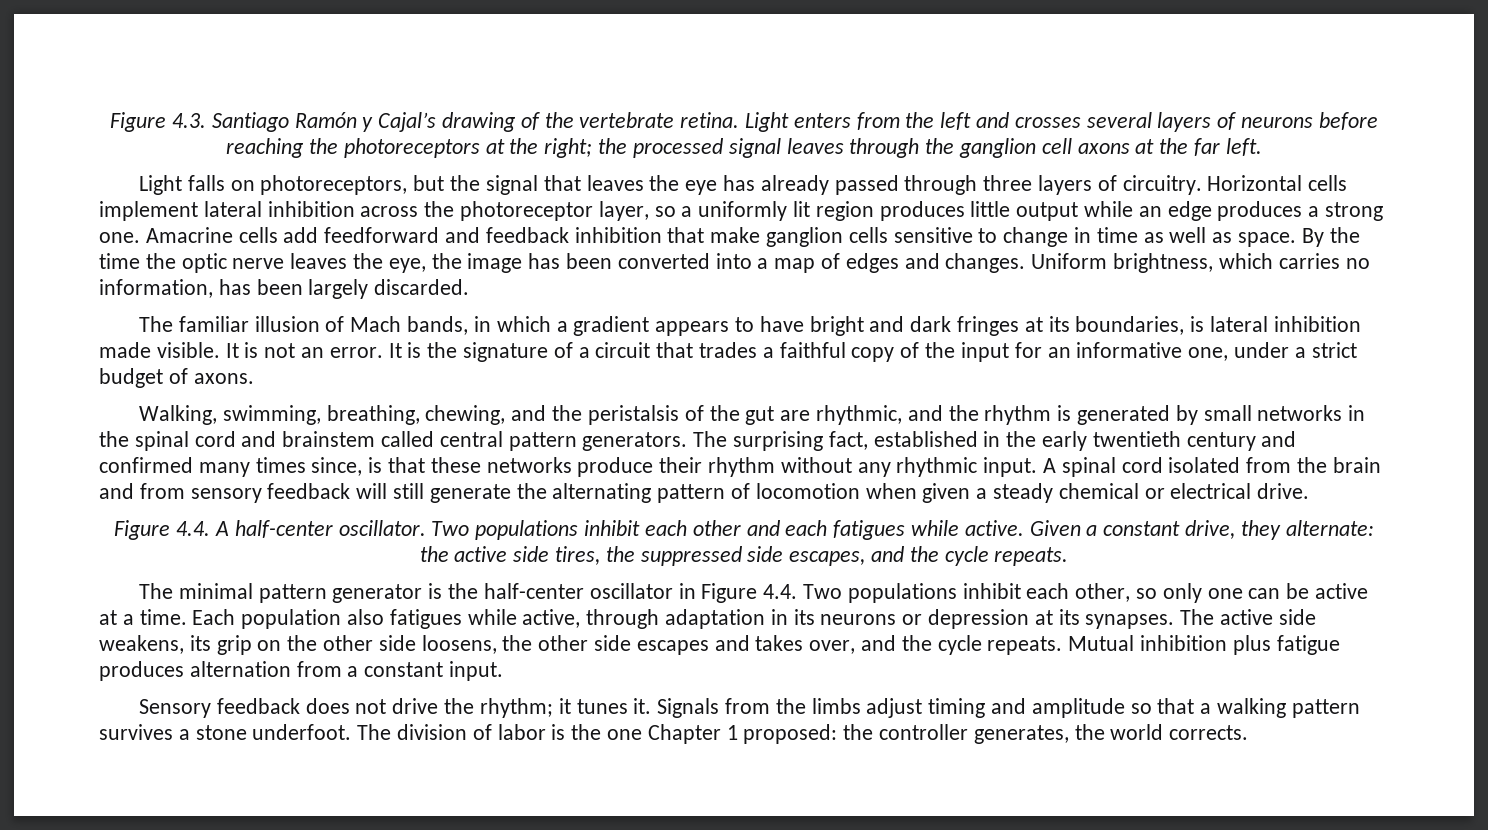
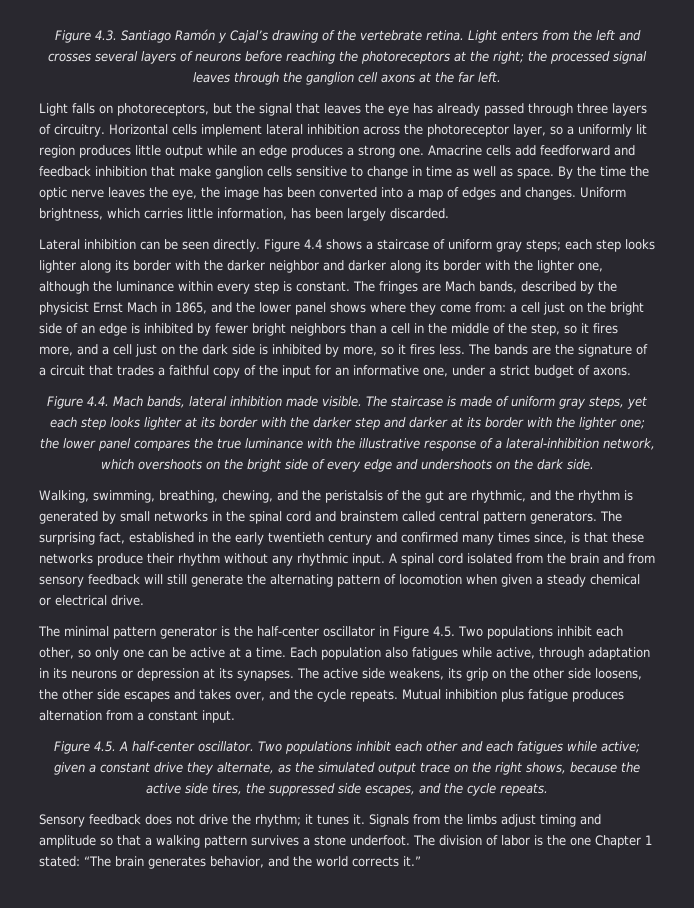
- Uniform brightness, which carries no information, has been largely discarded.
+ Uniform brightness, which carries little information, has been largely discarded.
- The familiar illusion of Mach bands, in which a gradient appears to have bright and dark fringes at its boundaries, is lateral inhibition made visible. It is not an error. It is the signature of a circuit that trades a faithful copy of the input for an informative one, under a strict budget of axons.
+ Lateral inhibition can be seen directly. Figure 4.4 shows a staircase of uniform gray steps; each step looks lighter along its border with the darker neighbor and darker along its border with the lighter one, although the luminance within every step is constant. The fringes are Mach bands, described by the physicist Ernst Mach in 1865, and the lower panel shows where they come from: a cell just on the bright side of an edge is inhibited by fewer bright neighbors than a cell in the middle of the step, so it fires more, and a cell just on the dark side is inhibited by more, so it fires less. The bands are the signature of a circuit that trades a faithful copy of the input for an informative one, under a strict budget of axons.
+ Figure 4.4. Mach bands, lateral inhibition made visible. The staircase is made of uniform gray steps, yet each step looks lighter at its border with the darker step and darker at its border with the lighter one; the lower panel compares the true luminance with the illustrative response of a lateral-inhibition network, which overshoots on the bright side of every edge and undershoots on the dark side.
- Figure 4.4. A half-center oscillator. Two populations inhibit each other and each fatigues while active. Given a constant drive, they alternate: the active side tires, the suppressed side escapes, and the cycle repeats.
- The minimal pattern generator is the half-center oscillator in Figure 4.4. Two populations inhibit each other, so only one can be active at a time.
+ The minimal pattern generator is the half-center oscillator in Figure 4.5. Two populations inhibit each other, so only one can be active at a time.
+ Figure 4.5. A half-center oscillator. Two populations inhibit each other and each fatigues while active; given a constant drive they alternate, as the simulated output trace on the right shows, because the active side tires, the suppressed side escapes, and the cycle repeats.
- The division of labor is the one Chapter 1 proposed: the controller generates, the world corrects.
+ The division of labor is the one Chapter 1 stated: “The brain generates behavior, and the world corrects it.”

